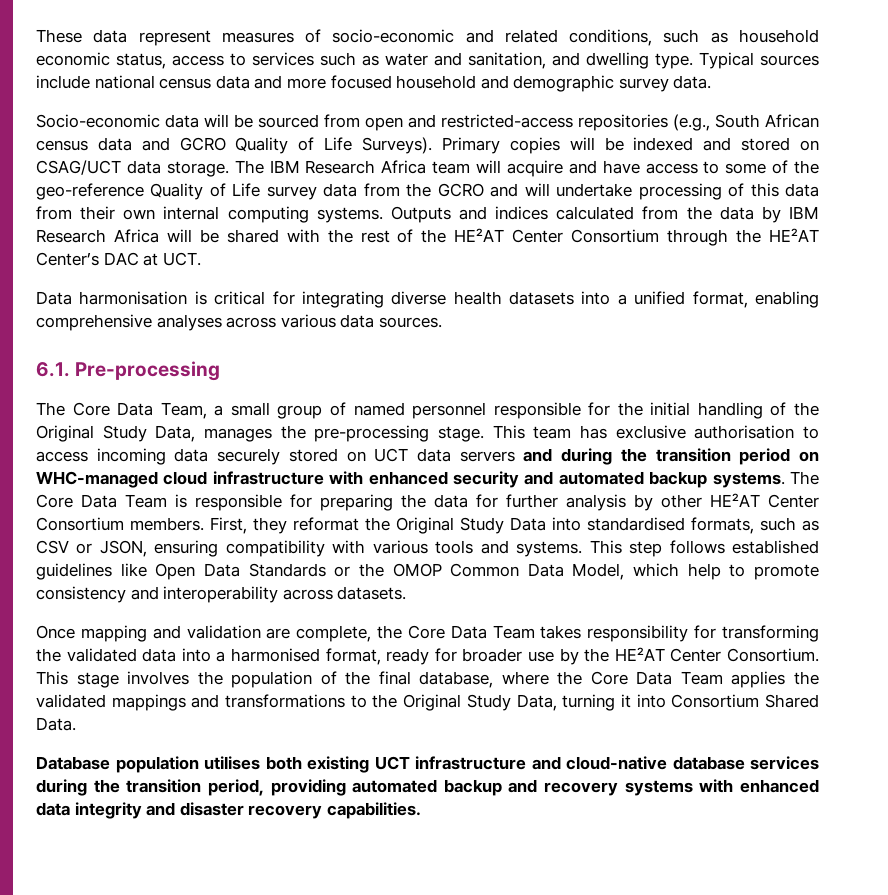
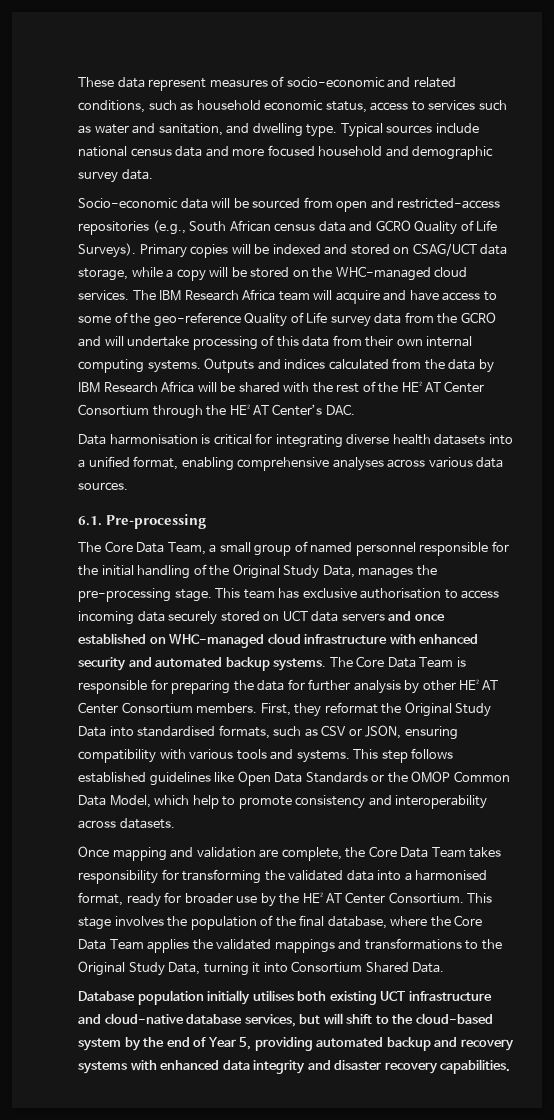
- Primary copies will be indexed and stored on CSAG/UCT data storage.
+ Primary copies will be indexed and stored on CSAG/UCT data storage, while a copy will be stored on the WHC-managed cloud services.
- Outputs and indices calculated from the data by IBM Research Africa will be shared with the rest of the HE²AT Center Consortium through the HE²AT Center’s DAC at UCT.
+ Outputs and indices calculated from the data by IBM Research Africa will be shared with the rest of the HE²AT Center Consortium through the HE²AT Center’s DAC.
- This team has exclusive authorisation to access incoming data securely stored on UCT data servers and during the transition period on WHC-managed cloud infrastructure with enhanced security and automated backup systems.
+ This team has exclusive authorisation to access incoming data securely stored on UCT data servers and once established on WHC-managed cloud infrastructure with enhanced security and automated backup systems.
- Database population utilises both existing UCT infrastructure and cloud-native database services during the transition period, providing automated backup and recovery systems with enhanced data integrity and disaster recovery capabilities.
+ Database population initially utilises both existing UCT infrastructure and cloud-native database services, but will shift to the cloud-based system by the end of Year 5, providing automated backup and recovery systems with enhanced data integrity and disaster recovery capabilities.

